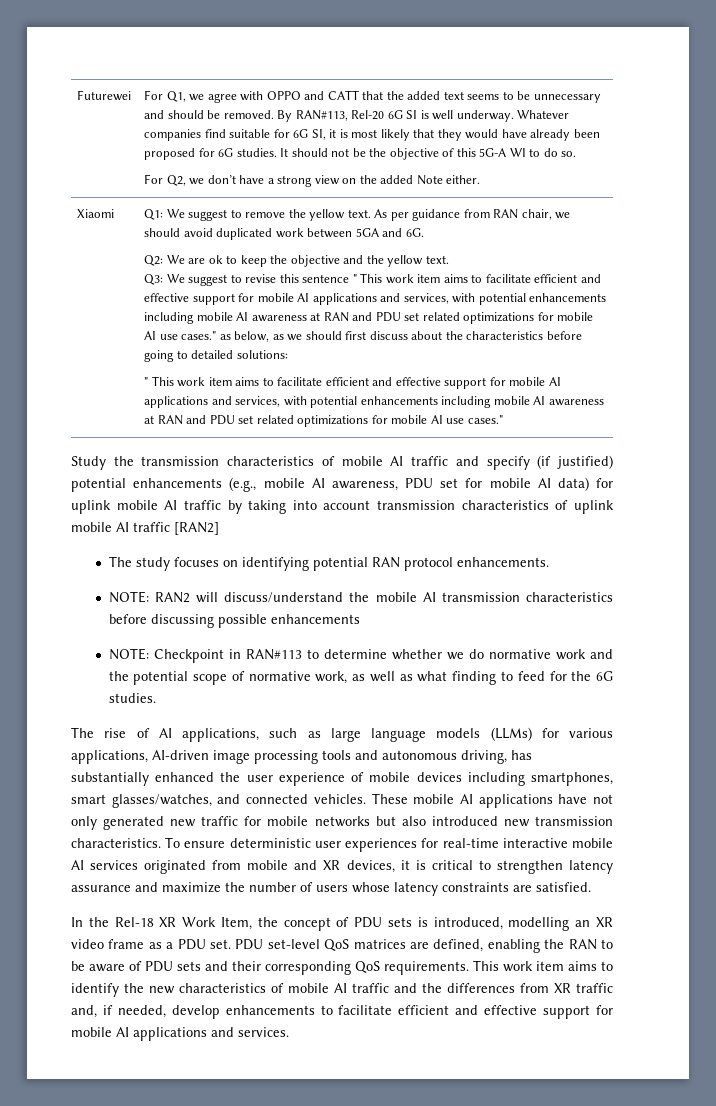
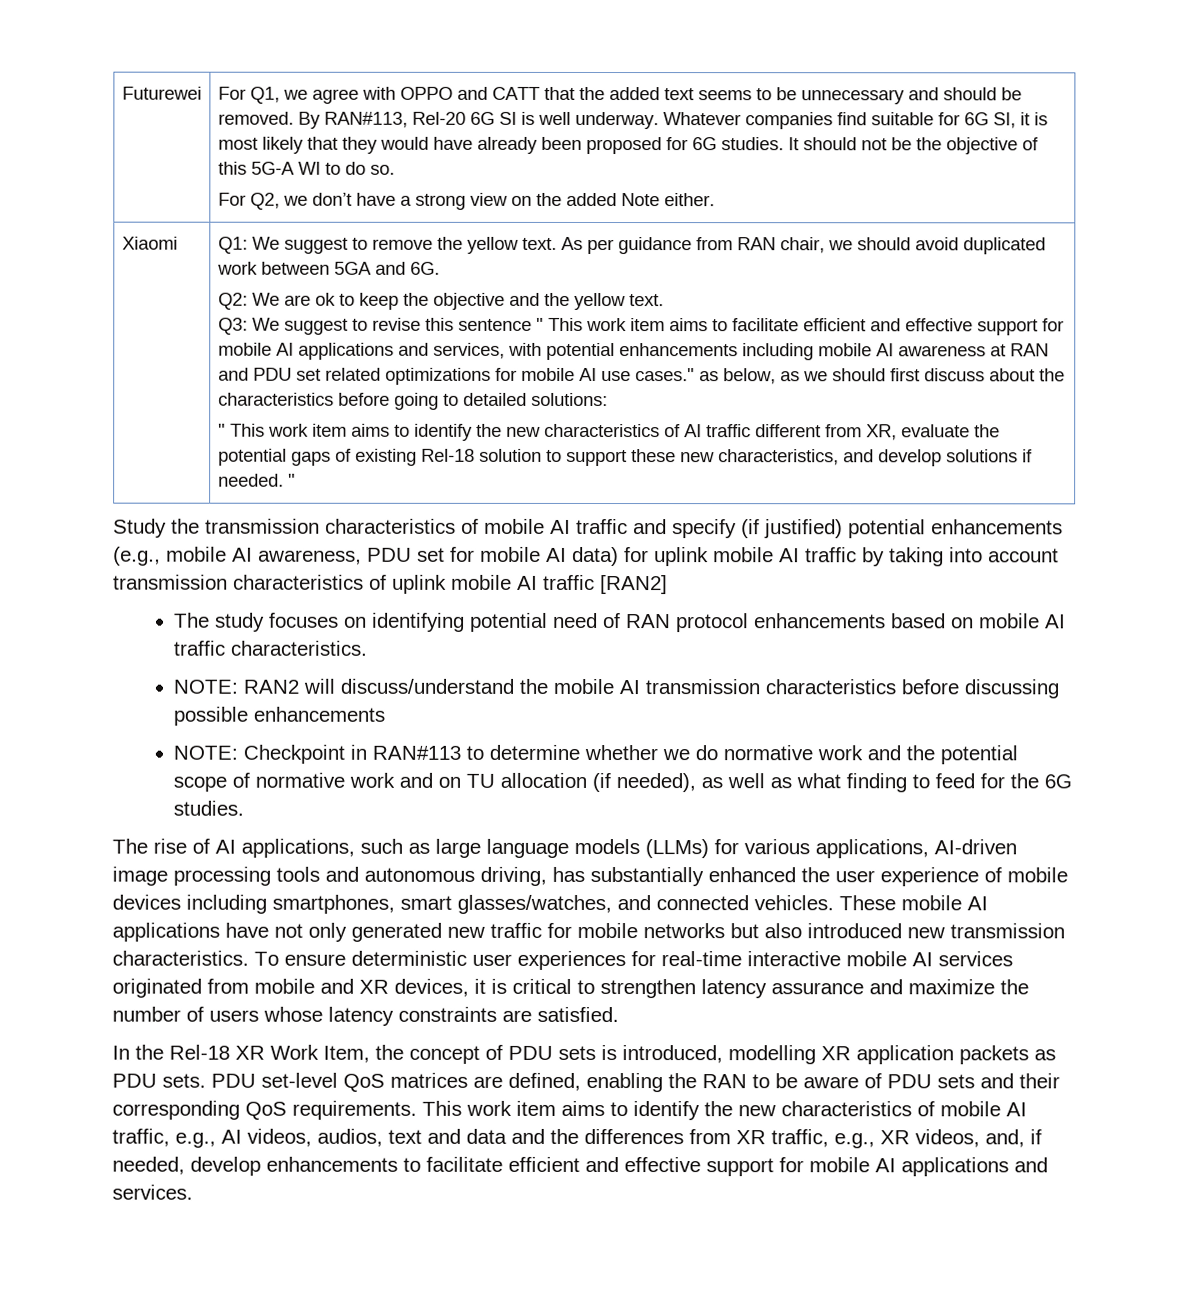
  We suggest to revise this sentence " This work item aims to facilitate efficient and effective support for mobile AI applications and services, with potential enhancements including mobile AI awareness at RAN and PDU set related optimizations for mobile AI use cases." as below, as we should first discuss about the characteristics before going to detailed solutions:
- " This work item aims to facilitate efficient and effective support for mobile AI applications and services, with potential enhancements including mobile AI awareness at RAN and PDU set related optimizations for mobile AI use cases."
+ " This work item aims to identify the new characteristics of AI traffic different from XR, evaluate the potential gaps of existing Rel-18 solution to support these new characteristics, and develop solutions if needed. "
- The study focuses on identifying potential RAN protocol enhancements.
+ The study focuses on identifying potential need of RAN protocol enhancements based on mobile AI traffic characteristics.
- NOTE: Checkpoint in RAN#113 to determine whether we do normative work and the potential scope of normative work, as well as what finding to feed for the 6G studies.
+ NOTE: Checkpoint in RAN#113 to determine whether we do normative work and the potential scope of normative work and on TU allocation (if needed), as well as what finding to feed for the 6G studies.
- In the Rel-18 XR Work Item, the concept of PDU sets is introduced, modelling an XR video frame as a PDU set.
+ In the Rel-18 XR Work Item, the concept of PDU sets is introduced, modelling XR application packets as PDU sets.
- This work item aims to identify the new characteristics of mobile AI traffic and the differences from XR traffic and, if needed, develop enhancements to facilitate efficient and effective support for mobile AI applications and services.
+ This work item aims to identify the new characteristics of mobile AI traffic, e.g., AI videos, audios, text and data and the differences from XR traffic, e.g., XR videos, and, if needed, develop enhancements to facilitate efficient and effective support for mobile AI applications and services.

